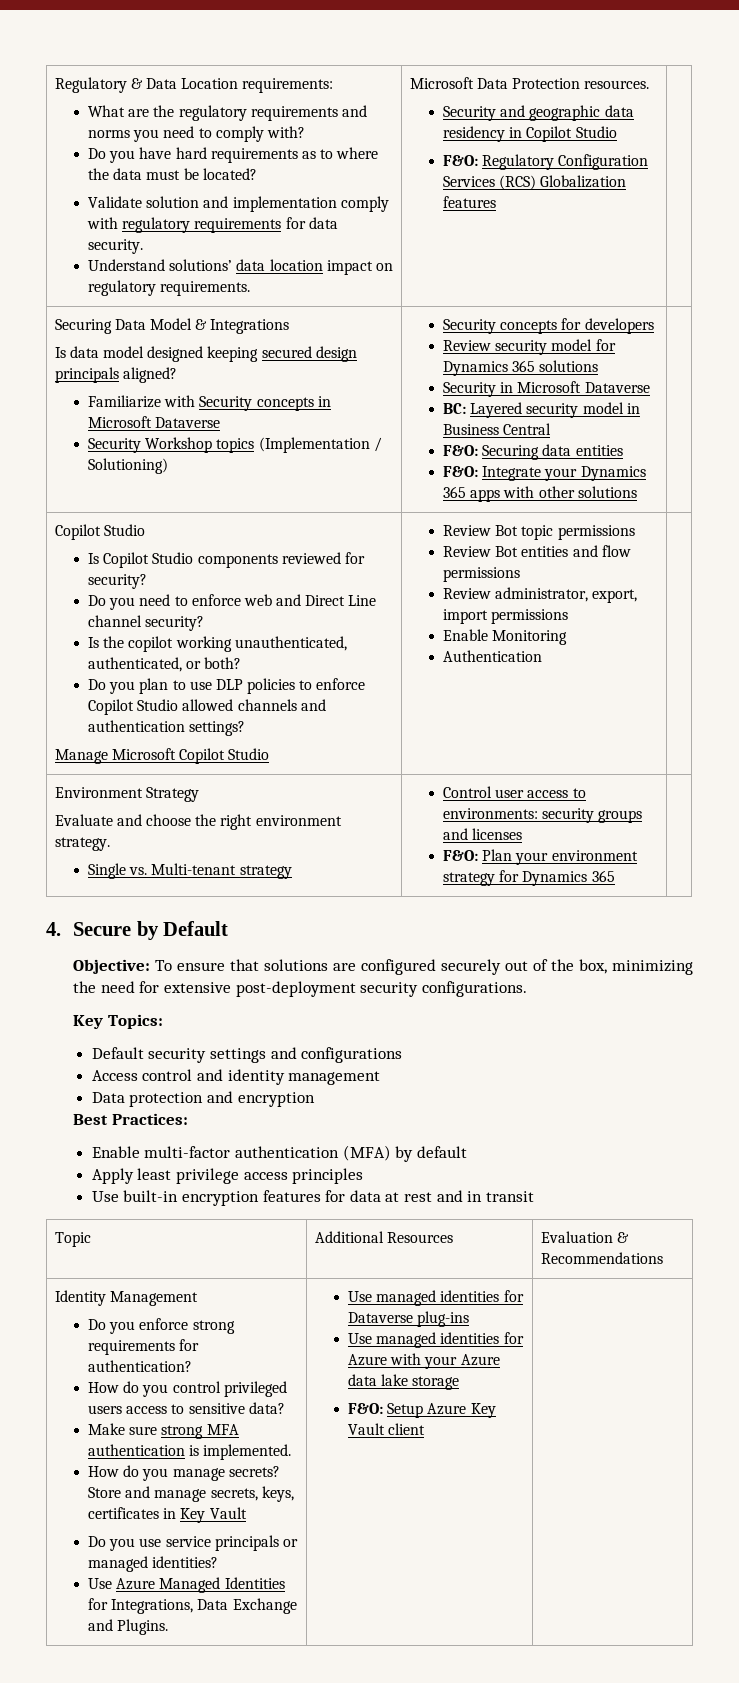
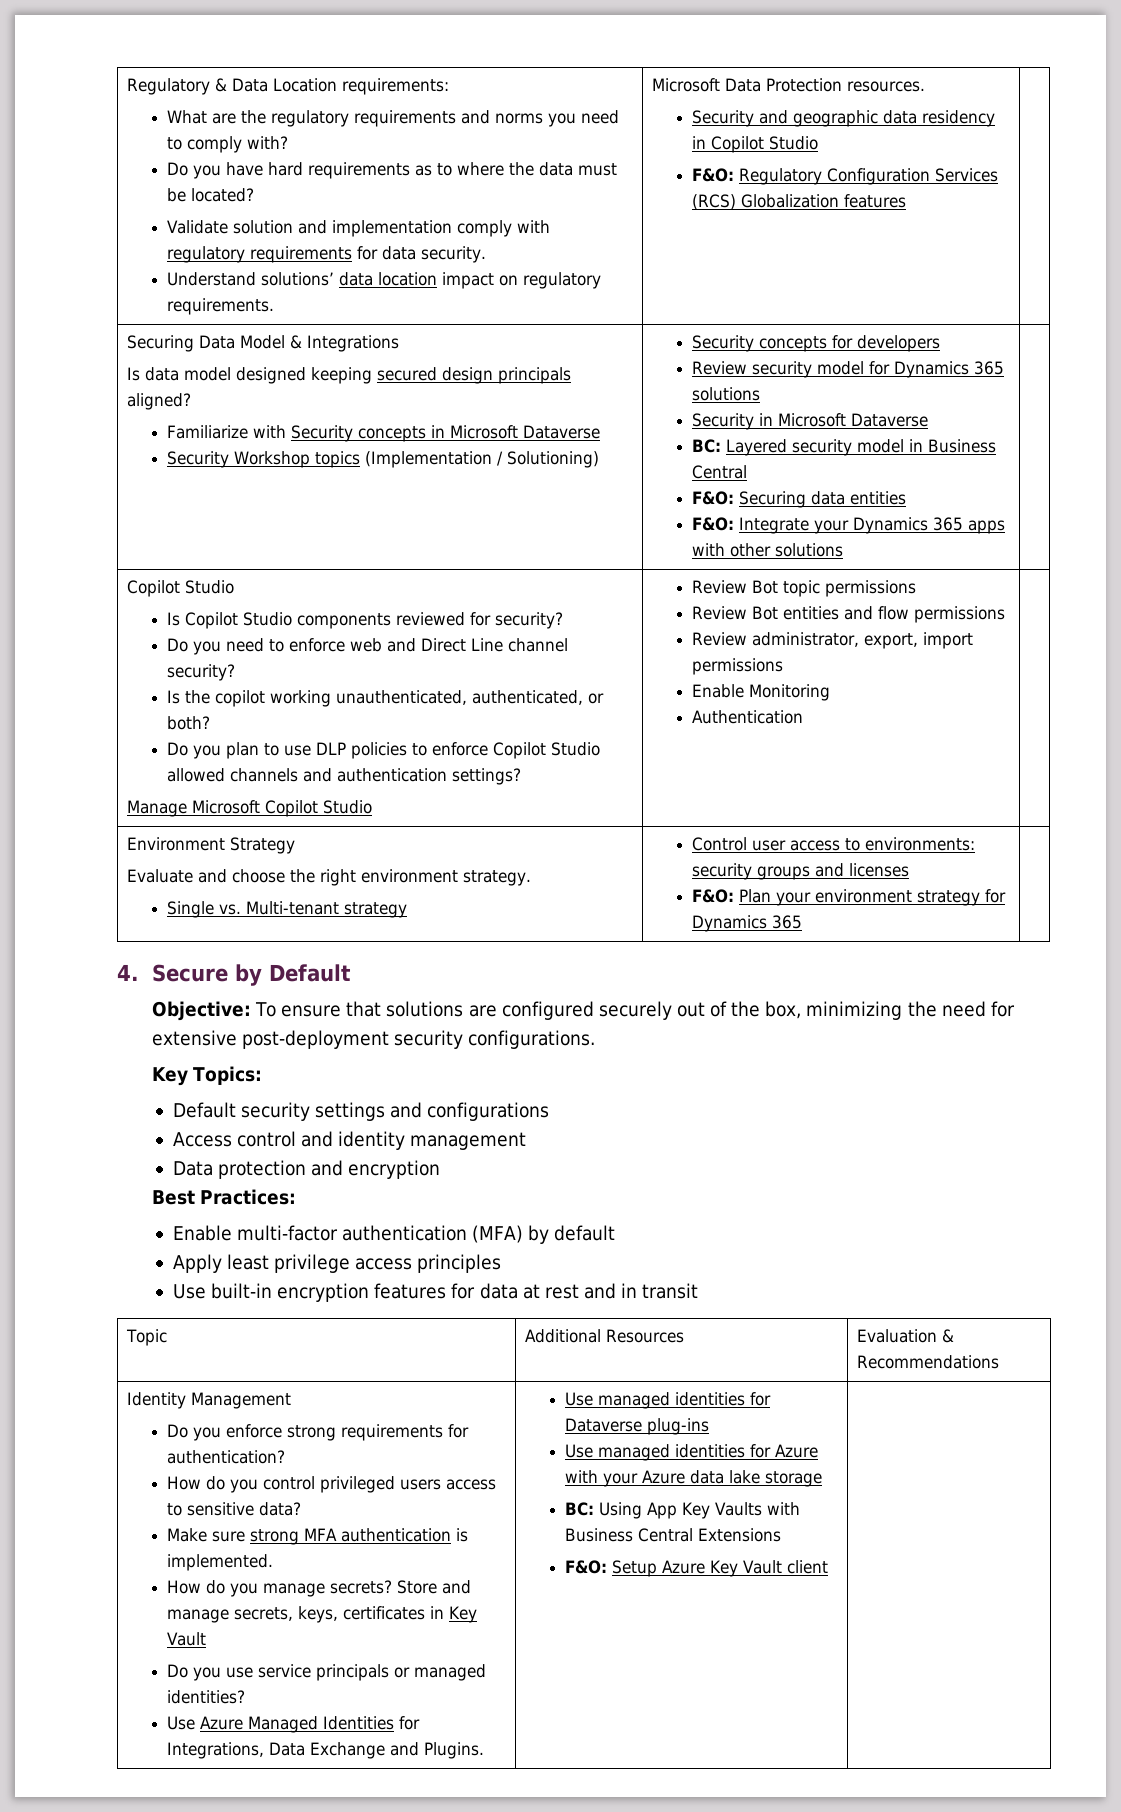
+ BC: Using App Key Vaults with Business Central Extensions

